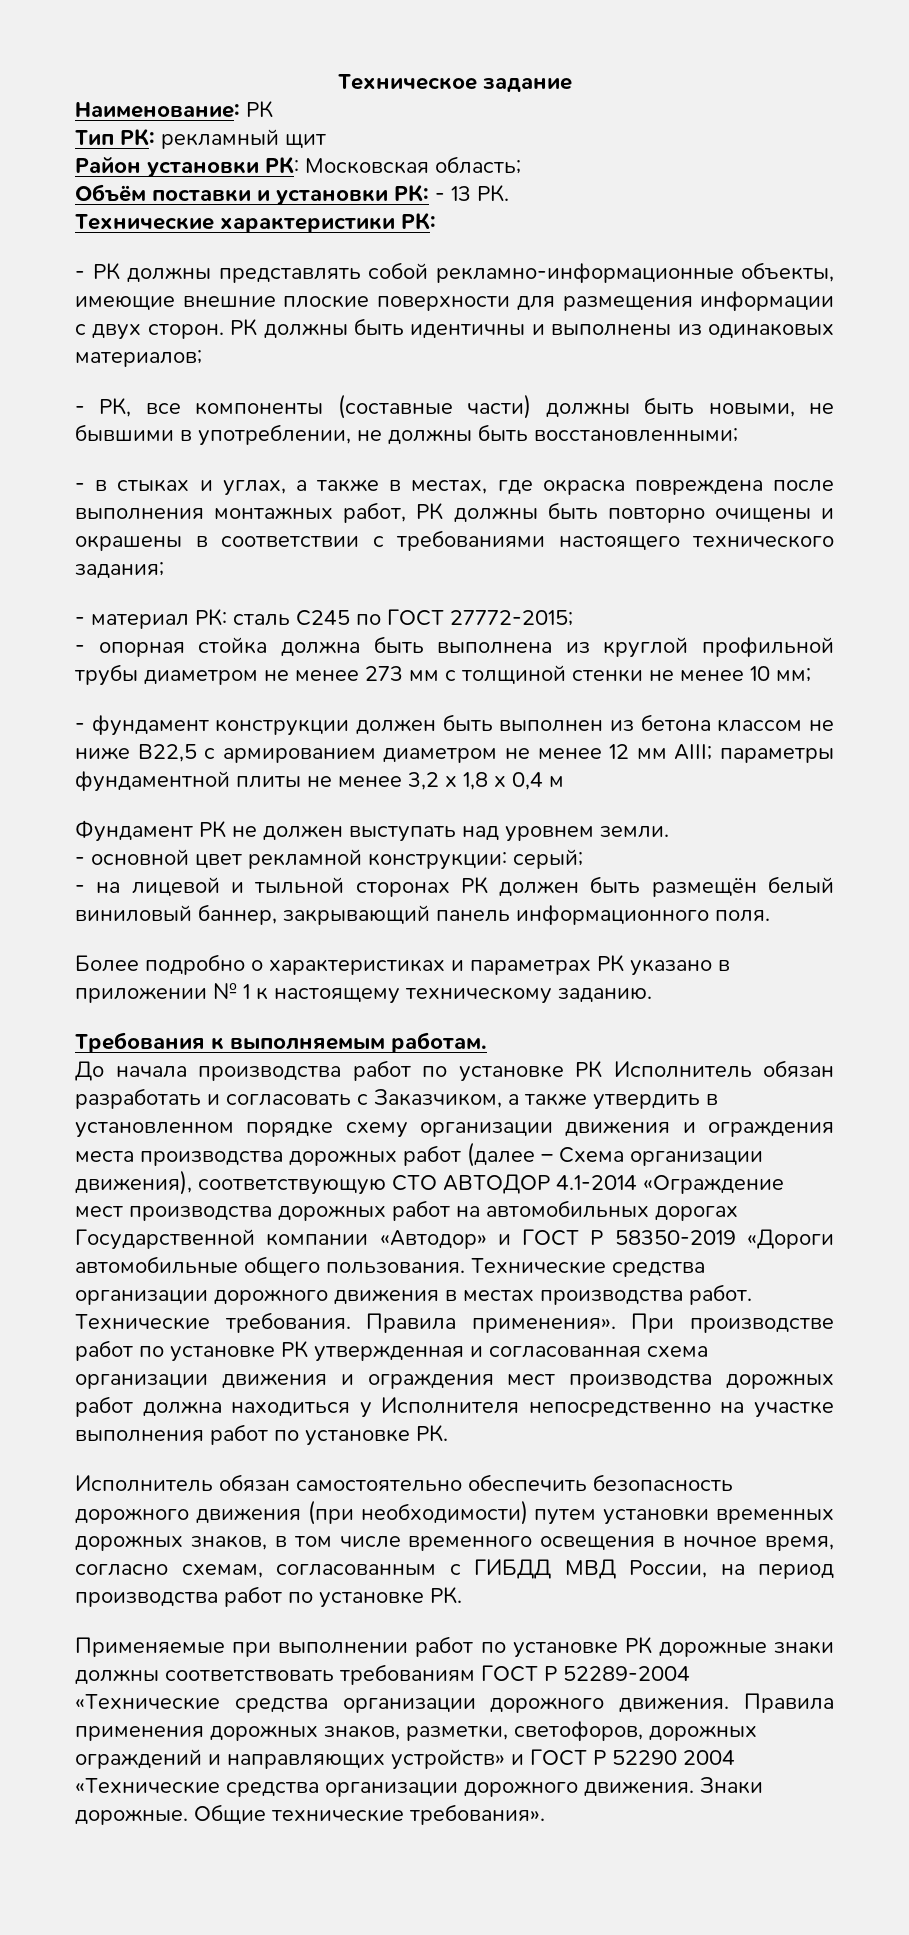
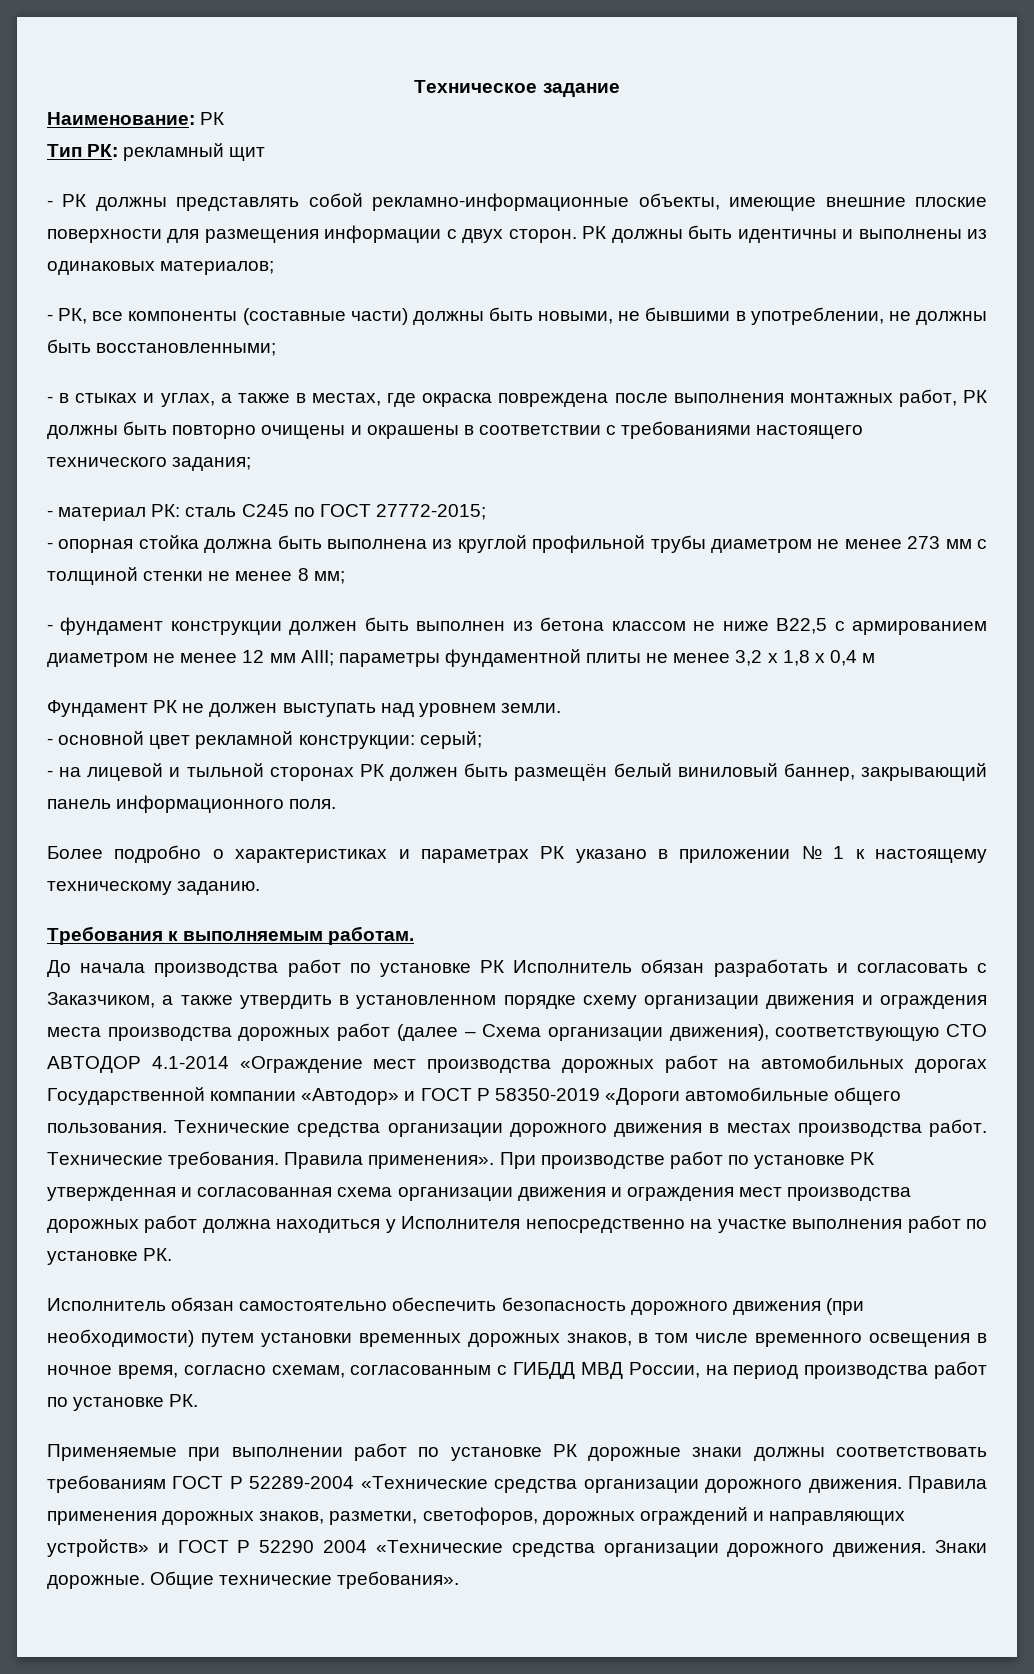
- Район установки РК: Московская область;
- Объём поставки и установки РК: - 13 РК.
- Технические характеристики РК:
- - опорная стойка должна быть выполнена из круглой профильной трубы диаметром не менее 273 мм с толщиной стенки не менее 10 мм;
+ - опорная стойка должна быть выполнена из круглой профильной трубы диаметром не менее 273 мм с толщиной стенки не менее 8 мм;

